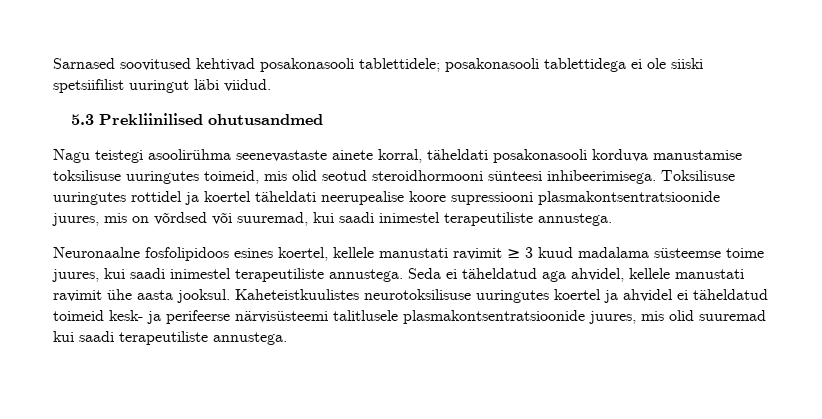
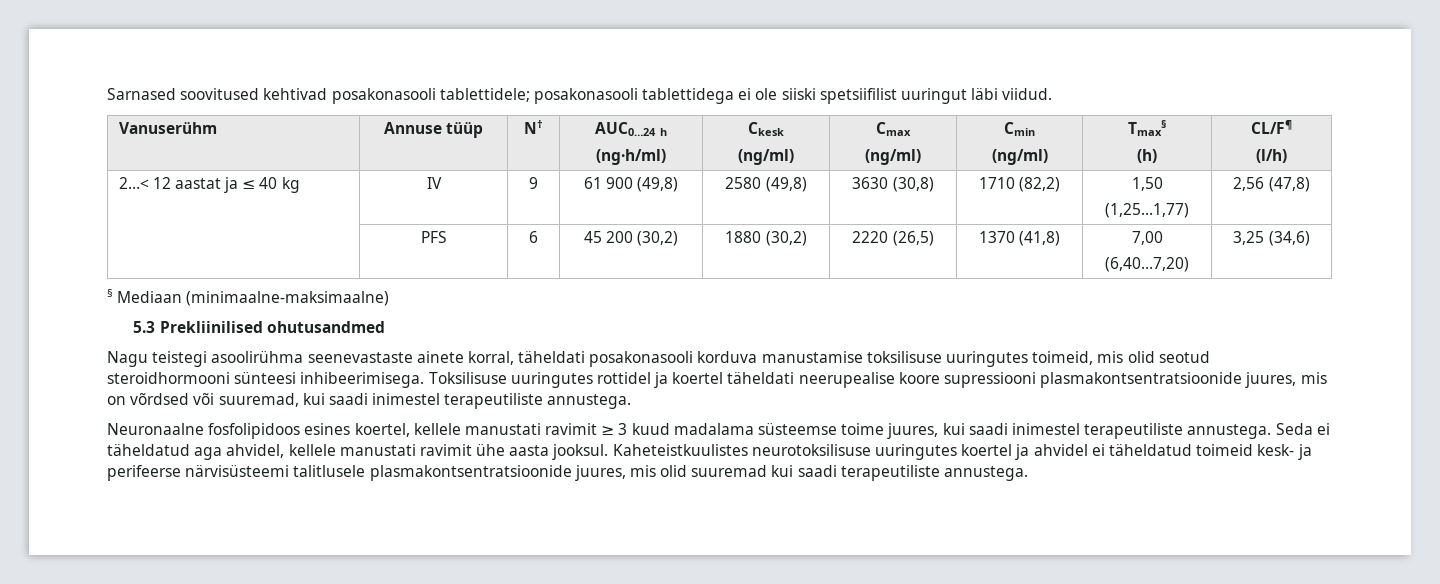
+ Vanuserühm | Annuse tüüp | N† | AUC0…24 h
+ (ng·h/ml) | Ckesk
+ (ng/ml) | Cmax
+ (ng/ml) | Cmin
+ (ng/ml) | Tmax§
+ (h) | CL/F¶
+ (l/h)
+ 2…< 12 aastat ja ≤ 40 kg | IV | 9 | 61 900 (49,8) | 2580 (49,8) | 3630 (30,8) | 1710 (82,2) | 1,50
+ (1,25…1,77) | 2,56 (47,8)
+ | PFS | 6 | 45 200 (30,2) | 1880 (30,2) | 2220 (26,5) | 1370 (41,8) | 7,00
+ (6,40…7,20) | 3,25 (34,6)
+ § Mediaan (minimaalne-maksimaalne)

